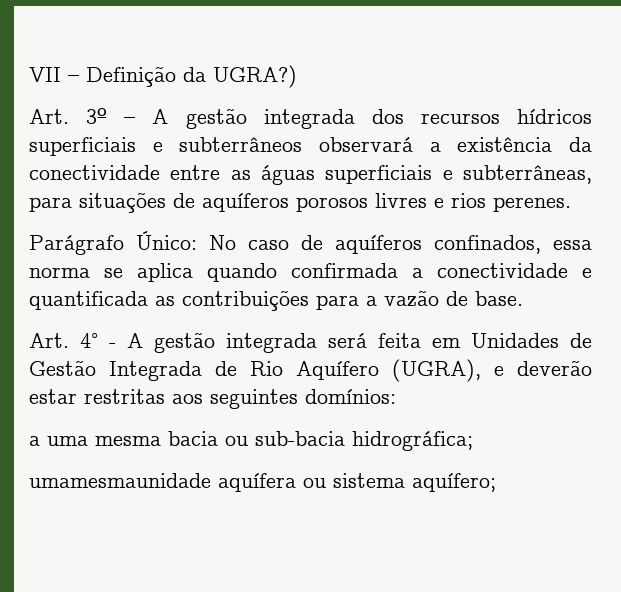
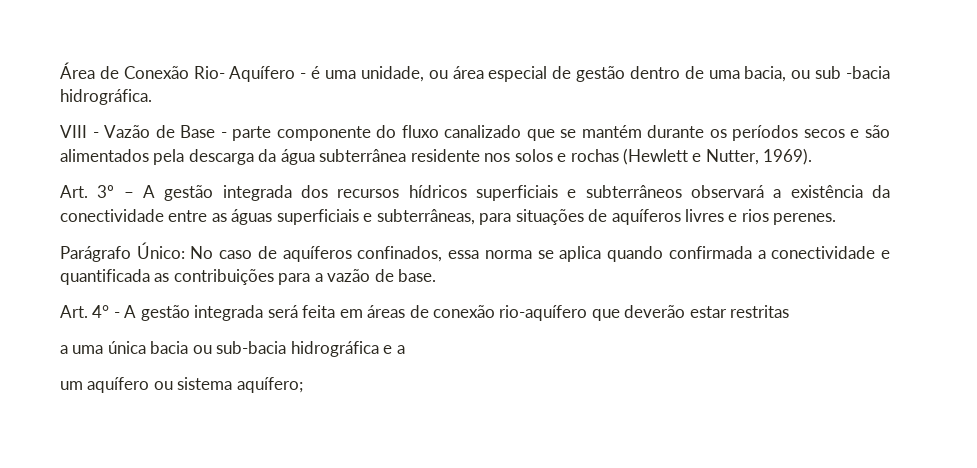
- VII – Definição da UGRA?)
+ Área de Conexão Rio- Aquífero - é uma unidade, ou área especial de gestão dentro de uma bacia, ou sub -bacia hidrográfica.
+ VIII - Vazão de Base - parte componente do fluxo canalizado que se mantém durante os períodos secos e são alimentados pela descarga da água subterrânea residente nos solos e rochas (Hewlett e Nutter, 1969).
- Art. 3º – A gestão integrada dos recursos hídricos superficiais e subterrâneos observará a existência da conectividade entre as águas superficiais e subterrâneas, para situações de aquíferos porosos livres e rios perenes.
+ Art. 3º – A gestão integrada dos recursos hídricos superficiais e subterrâneos observará a existência da conectividade entre as águas superficiais e subterrâneas, para situações de aquíferos livres e rios perenes.
- Art. 4° - A gestão integrada será feita em Unidades de Gestão Integrada de Rio Aquífero (UGRA), e deverão estar restritas aos seguintes domínios:
+ Art. 4° - A gestão integrada será feita em áreas de conexão rio-aquífero que deverão estar restritas
- a uma mesma bacia ou sub-bacia hidrográfica;
- umamesmaunidade aquífera ou sistema aquífero;
+ a uma única bacia ou sub-bacia hidrográfica e a
+ um aquífero ou sistema aquífero;

